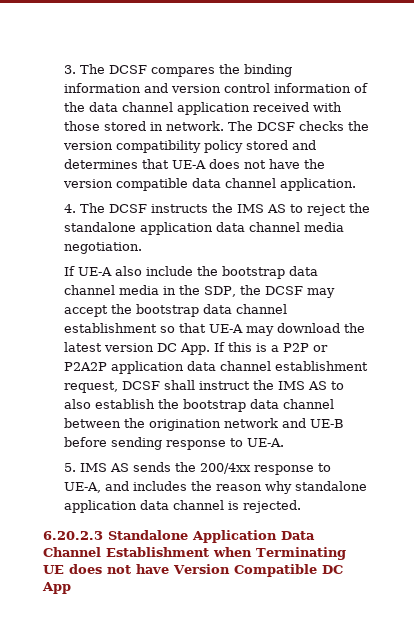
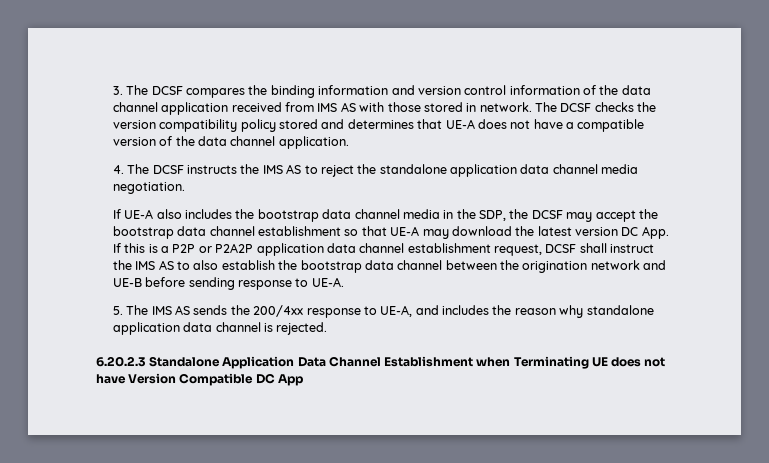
- 3. The DCSF compares the binding information and version control information of the data channel application received with those stored in network.
+ 3. The DCSF compares the binding information and version control information of the data channel application received from IMS AS with those stored in network.
- The DCSF checks the version compatibility policy stored and determines that UE-A does not have the version compatible data channel application.
+ The DCSF checks the version compatibility policy stored and determines that UE-A does not have a compatible version of the data channel application.
- If UE-A also include the bootstrap data channel media in the SDP, the DCSF may accept the bootstrap data channel establishment so that UE-A may download the latest version DC App. If this is a P2P or P2A2P application data channel establishment request, DCSF shall instruct the IMS AS to also establish the bootstrap data channel between the origination network and UE-B before sending response to UE-A.
+ If UE-A also includes the bootstrap data channel media in the SDP, the DCSF may accept the bootstrap data channel establishment so that UE-A may download the latest version DC App. If this is a P2P or P2A2P application data channel establishment request, DCSF shall instruct the IMS AS to also establish the bootstrap data channel between the origination network and UE-B before sending response to UE-A.
- 5. IMS AS sends the 200/4xx response to UE-A, and includes the reason why standalone application data channel is rejected.
+ 5. The IMS AS sends the 200/4xx response to UE-A, and includes the reason why standalone application data channel is rejected.

